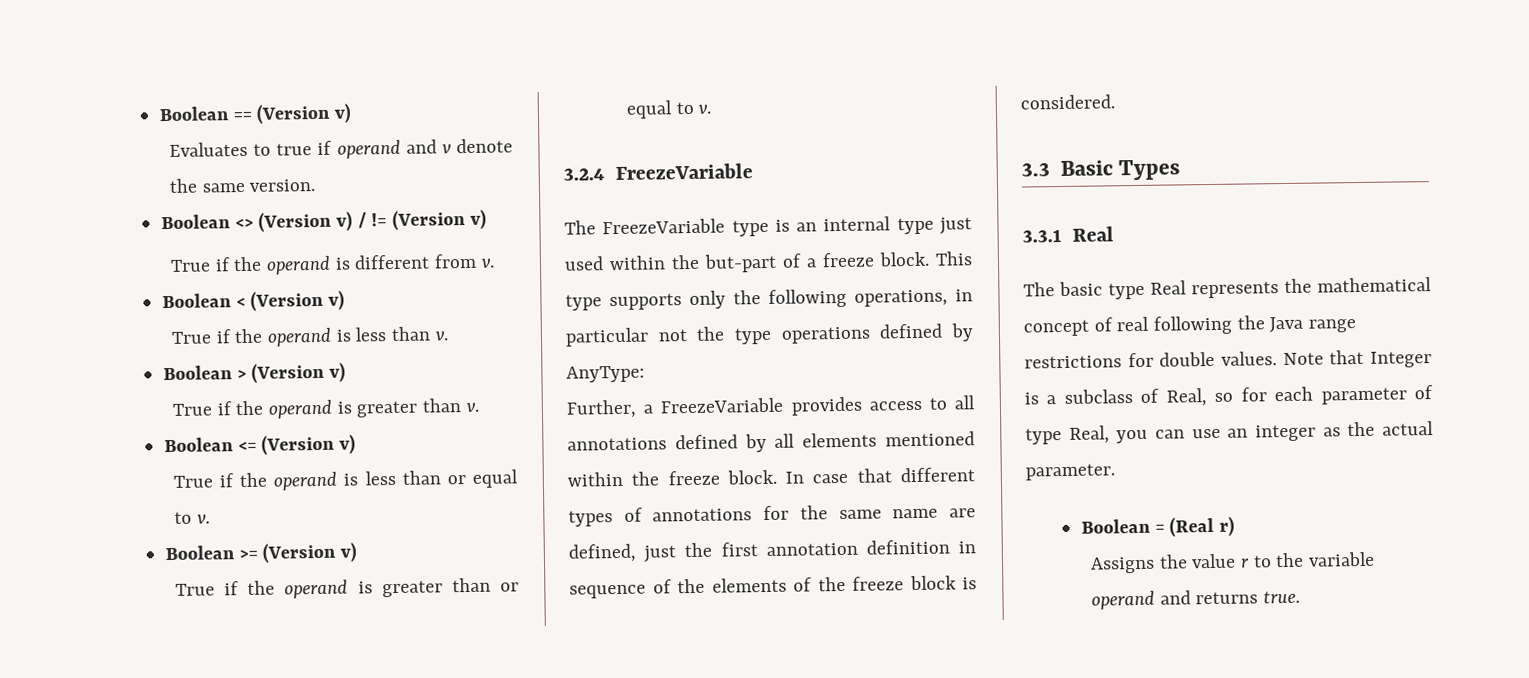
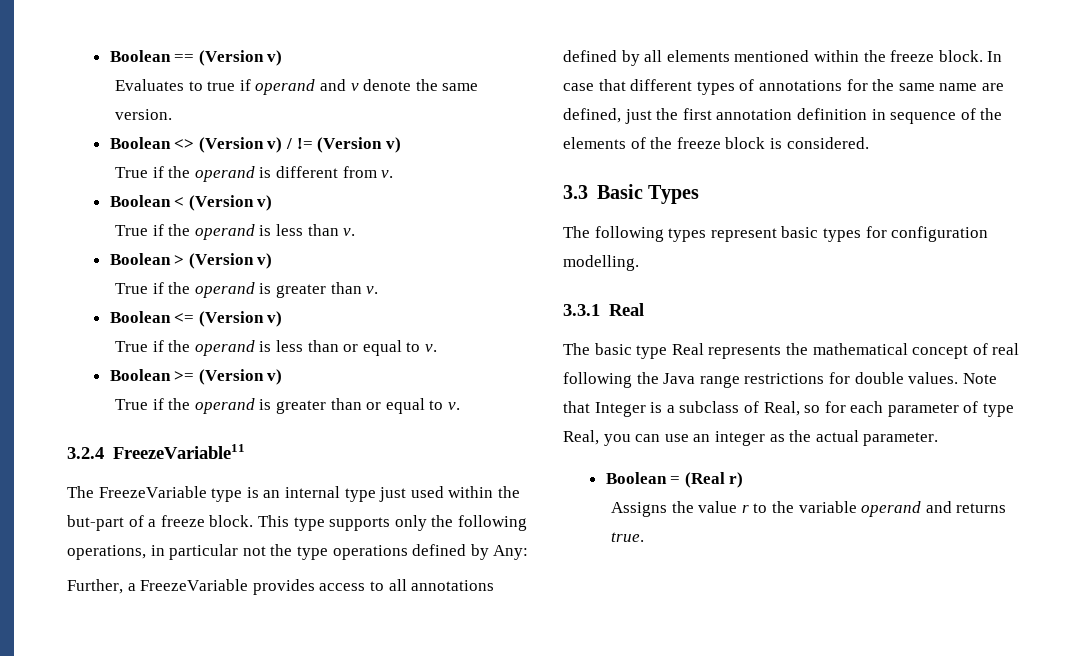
- 3.2.4 FreezeVariable
+ 3.2.4 FreezeVariable11
- This type supports only the following operations, in particular not the type operations defined by AnyType:
+ This type supports only the following operations, in particular not the type operations defined by Any:
+ The following types represent basic types for configuration modelling.

